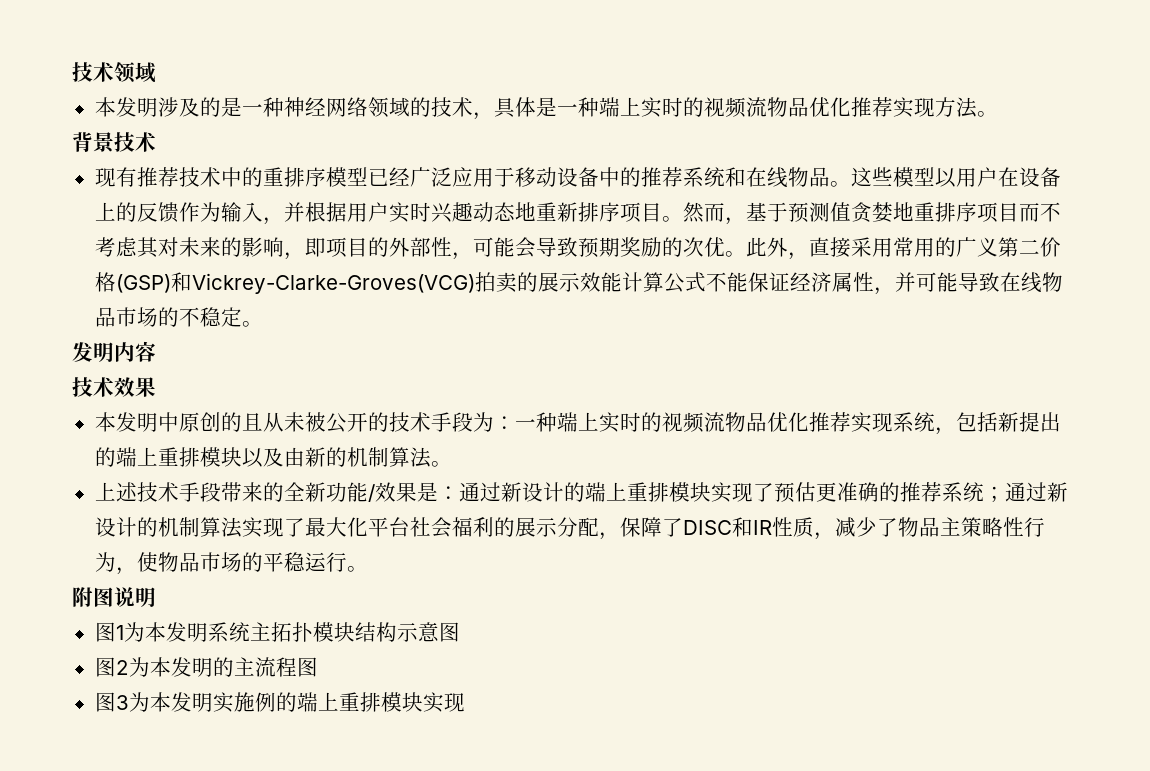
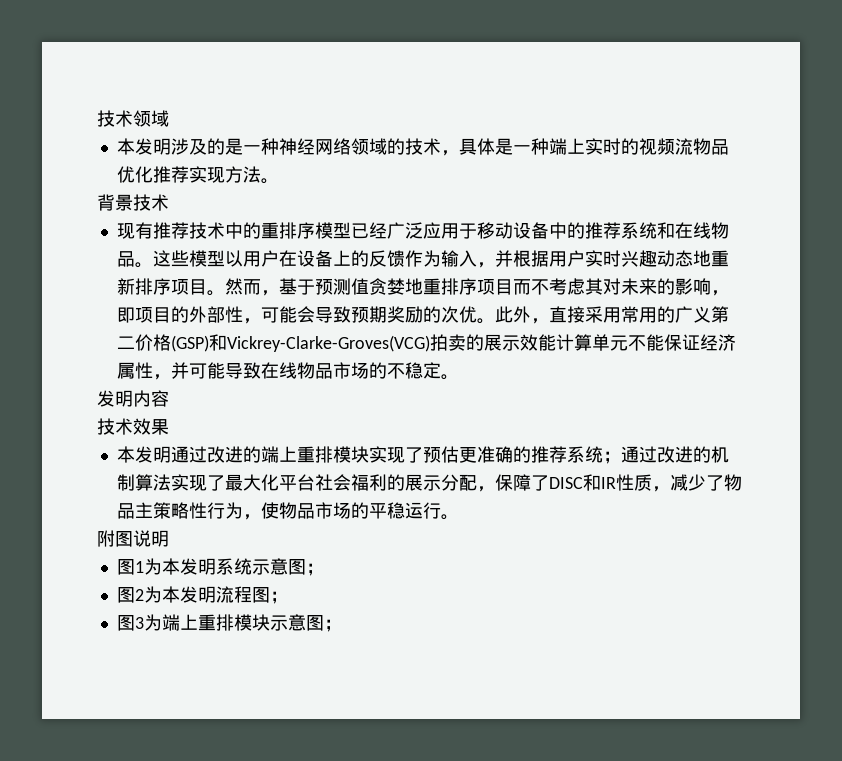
- 此外，直接采用常用的广义第二价格(GSP)和Vickrey-Clarke-Groves(VCG)拍卖的展示效能计算公式不能保证经济属性，并可能导致在线物品市场的不稳定。
+ 此外，直接采用常用的广义第二价格(GSP)和Vickrey-Clarke-Groves(VCG)拍卖的展示效能计算单元不能保证经济属性，并可能导致在线物品市场的不稳定。
- 本发明中原创的且从未被公开的技术手段为：一种端上实时的视频流物品优化推荐实现系统，包括新提出的端上重排模块以及由新的机制算法。
- 上述技术手段带来的全新功能/效果是：通过新设计的端上重排模块实现了预估更准确的推荐系统；通过新设计的机制算法实现了最大化平台社会福利的展示分配，保障了DISC和IR性质，减少了物品主策略性行为，使物品市场的平稳运行。
+ 本发明通过改进的端上重排模块实现了预估更准确的推荐系统；通过改进的机制算法实现了最大化平台社会福利的展示分配，保障了DISC和IR性质，减少了物品主策略性行为，使物品市场的平稳运行。
- 图1为本发明系统主拓扑模块结构示意图
+ 图1为本发明系统示意图；
- 图2为本发明的主流程图
+ 图2为本发明流程图；
- 图3为本发明实施例的端上重排模块实现
+ 图3为端上重排模块示意图；

